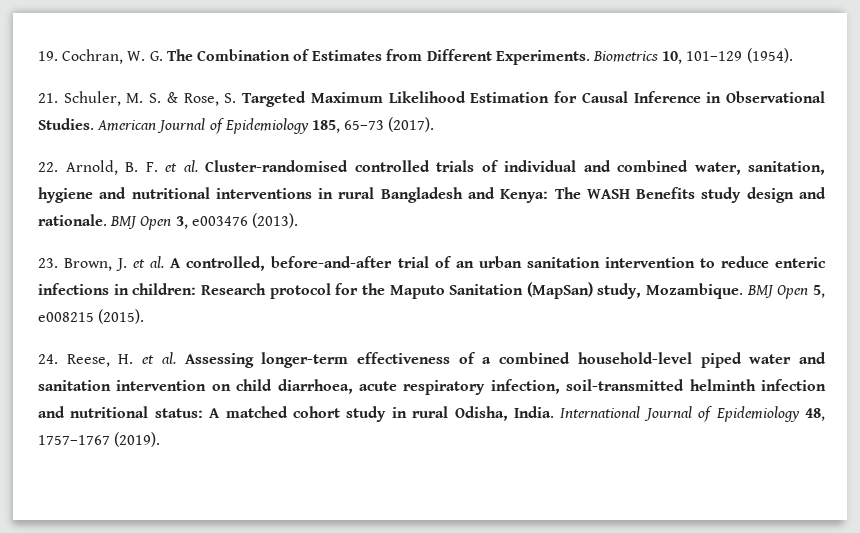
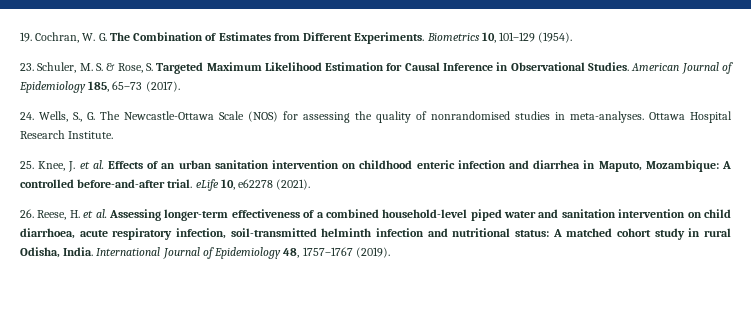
- 21. Schuler, M. S. & Rose, S. Targeted Maximum Likelihood Estimation for Causal Inference in Observational Studies.
+ 23. Schuler, M. S. & Rose, S. Targeted Maximum Likelihood Estimation for Causal Inference in Observational Studies.
- 22. Arnold, B. F. et al. Cluster-randomised controlled trials of individual and combined water, sanitation, hygiene and nutritional interventions in rural Bangladesh and Kenya: The WASH Benefits study design and rationale. BMJ Open 3, e003476 (2013).
- 23. Brown, J. et al. A controlled, before-and-after trial of an urban sanitation intervention to reduce enteric infections in children: Research protocol for the Maputo Sanitation (MapSan) study, Mozambique. BMJ Open 5, e008215 (2015).
- 24. Reese, H. et al. Assessing longer-term effectiveness of a combined household-level piped water and sanitation intervention on child diarrhoea, acute respiratory infection, soil-transmitted helminth infection and nutritional status: A matched cohort study in rural Odisha, India.
+ 24. Wells, S., G. The Newcastle-Ottawa Scale (NOS) for assessing the quality of nonrandomised studies in meta-analyses. Ottawa Hospital Research Institute.
+ 25. Knee, J. et al. Effects of an urban sanitation intervention on childhood enteric infection and diarrhea in Maputo, Mozambique: A controlled before-and-after trial. eLife 10, e62278 (2021).
+ 26. Reese, H. et al. Assessing longer-term effectiveness of a combined household-level piped water and sanitation intervention on child diarrhoea, acute respiratory infection, soil-transmitted helminth infection and nutritional status: A matched cohort study in rural Odisha, India.

